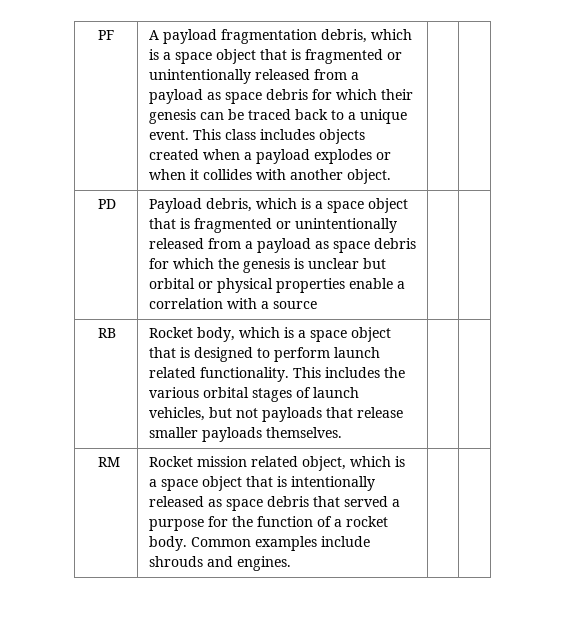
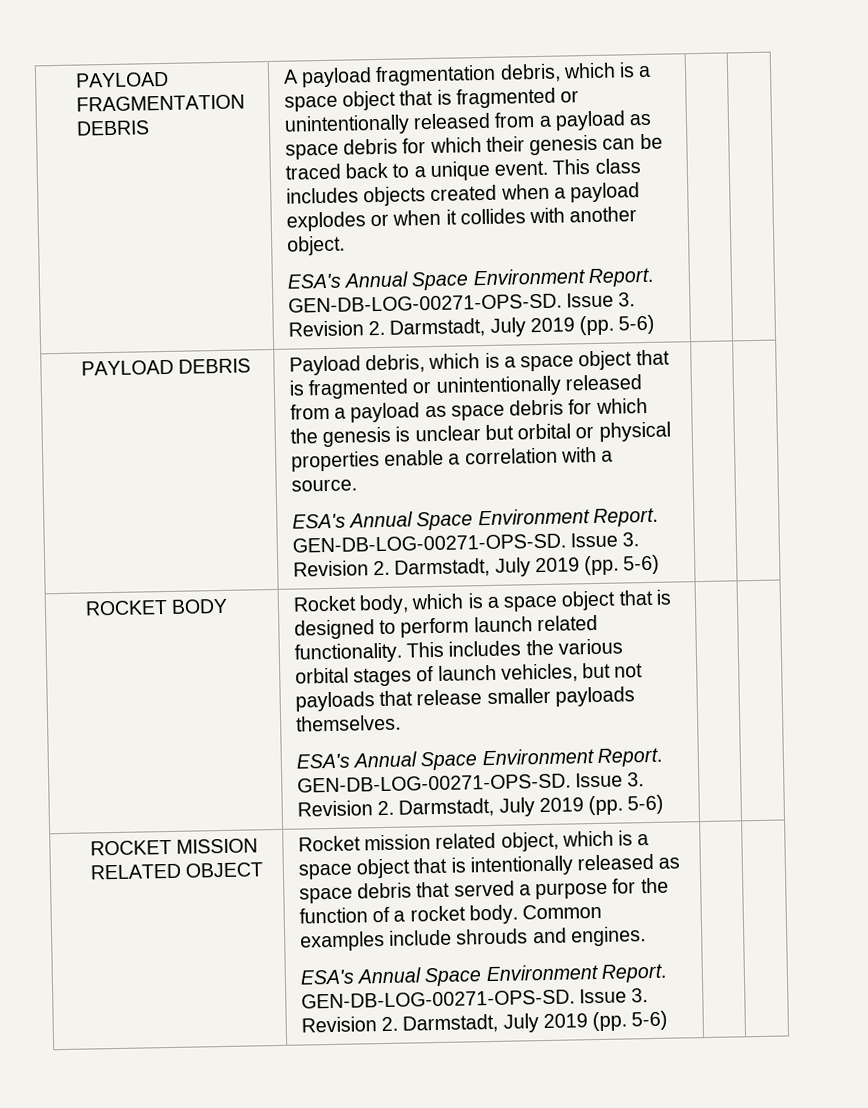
- PF
+ PAYLOAD FRAGMENTATION DEBRIS
- This class includes objects created when a payload explodes or when it collides with another object. | |
- PD | Payload debris, which is a space object that is fragmented or unintentionally released from a payload as space debris for which the genesis is unclear but orbital or physical properties enable a correlation with a source | |
- RB | Rocket body, which is a space object that is designed to perform launch related functionality. This includes the various orbital stages of launch vehicles, but not payloads that release smaller payloads themselves. | |
- RM | Rocket mission related object, which is a space object that is intentionally released as space debris that served a purpose for the function of a rocket body. Common examples include shrouds and engines. | |
+ This class includes objects created when a payload explodes or when it collides with another object.
+ ESA's Annual Space Environment Report. GEN-DB-LOG-00271-OPS-SD. Issue 3. Revision 2. Darmstadt, July 2019 (pp. 5-6) | |
+ PAYLOAD DEBRIS | Payload debris, which is a space object that is fragmented or unintentionally released from a payload as space debris for which the genesis is unclear but orbital or physical properties enable a correlation with a source.
+ ESA's Annual Space Environment Report. GEN-DB-LOG-00271-OPS-SD. Issue 3. Revision 2. Darmstadt, July 2019 (pp. 5-6) | |
+ ROCKET BODY | Rocket body, which is a space object that is designed to perform launch related functionality. This includes the various orbital stages of launch vehicles, but not payloads that release smaller payloads themselves.
+ ESA's Annual Space Environment Report. GEN-DB-LOG-00271-OPS-SD. Issue 3. Revision 2. Darmstadt, July 2019 (pp. 5-6) | |
+ ROCKET MISSION RELATED OBJECT | Rocket mission related object, which is a space object that is intentionally released as space debris that served a purpose for the function of a rocket body. Common examples include shrouds and engines.
+ ESA's Annual Space Environment Report. GEN-DB-LOG-00271-OPS-SD. Issue 3. Revision 2. Darmstadt, July 2019 (pp. 5-6)

